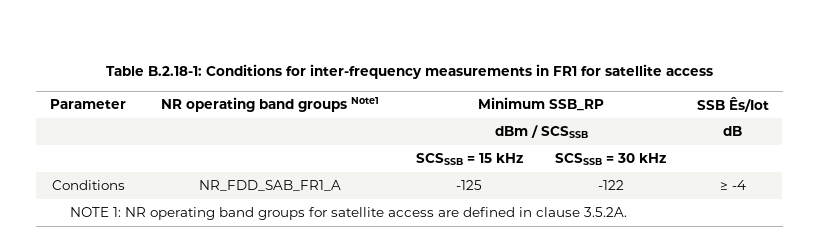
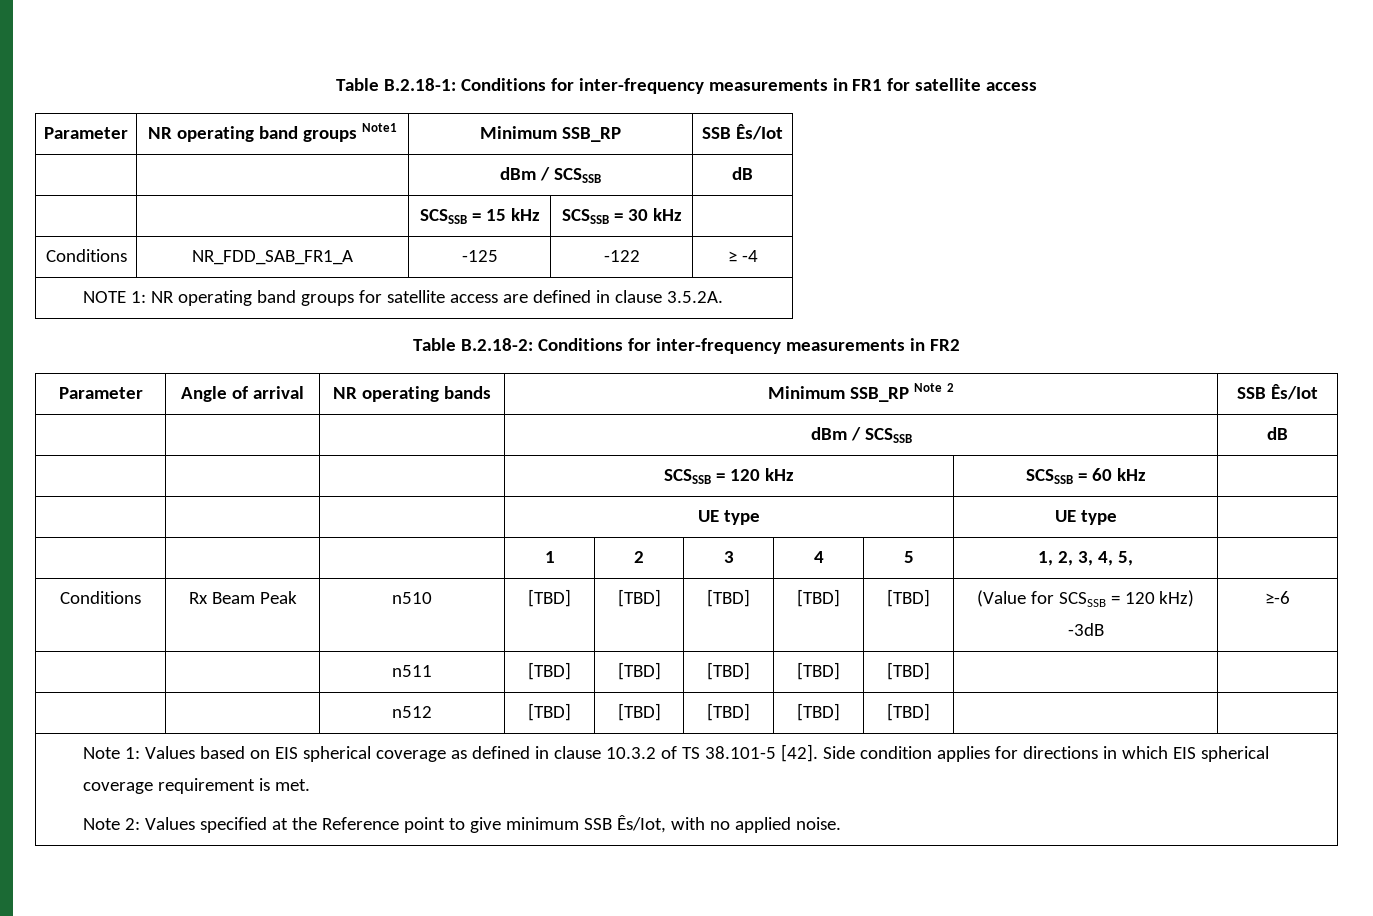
+ Table B.2.18-2: Conditions for inter-frequency measurements in FR2
+ Parameter | Angle of arrival | NR operating bands | Minimum SSB_RP Note 2 | SSB Ês/Iot
+ | | | dBm / SCSSSB | dB
+ | | | SCSSSB = 120 kHz | SCSSSB = 60 kHz |
+ | | | UE type | UE type |
+ | | | 1 | 2 | 3 | 4 | 5 | 1, 2, 3, 4, 5, |
+ Conditions | Rx Beam Peak | n510 | [TBD] | [TBD] | [TBD] | [TBD] | [TBD] | (Value for SCSSSB = 120 kHz) -3dB | ≥-6
+ | | n511 | [TBD] | [TBD] | [TBD] | [TBD] | [TBD] | |
+ | | n512 | [TBD] | [TBD] | [TBD] | [TBD] | [TBD] | |
+ Note 1: Values based on EIS spherical coverage as defined in clause 10.3.2 of TS 38.101-5 [42]. Side condition applies for directions in which EIS spherical coverage requirement is met.
+ Note 2: Values specified at the Reference point to give minimum SSB Ês/Iot, with no applied noise.

